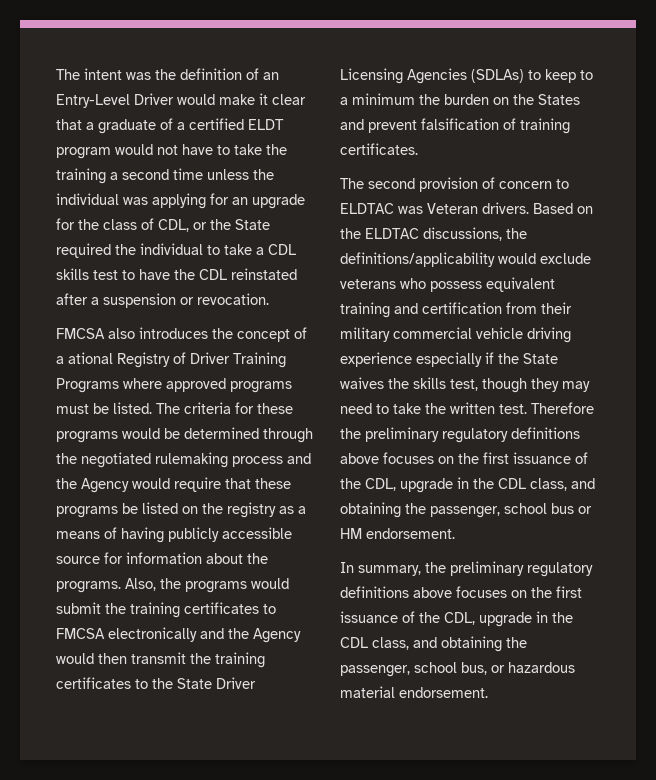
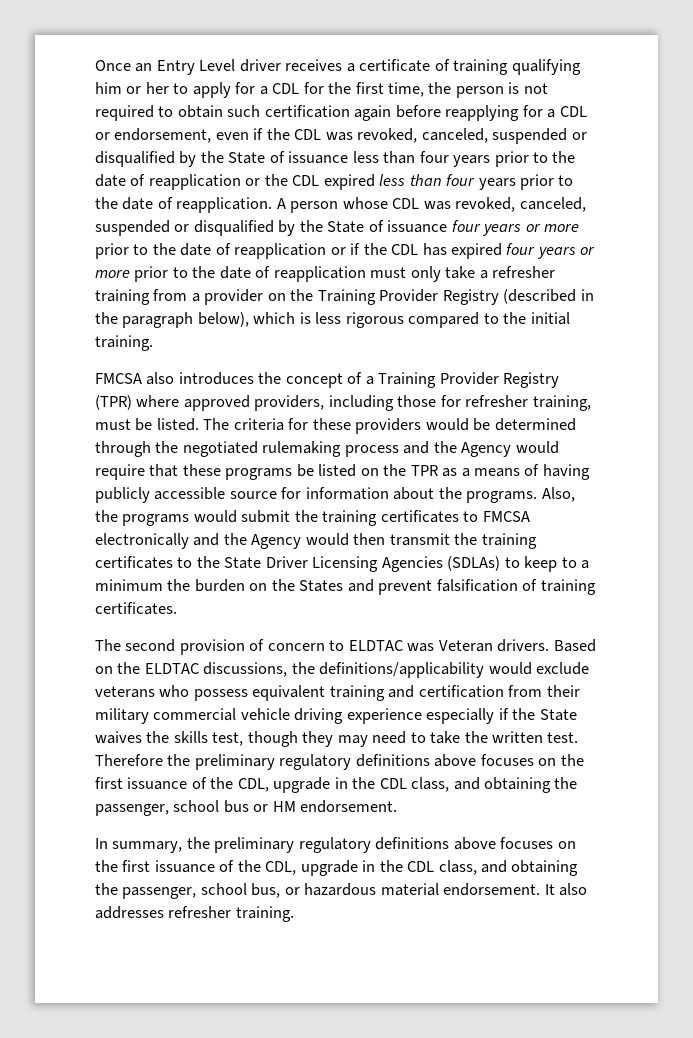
- The intent was the definition of an Entry-Level Driver would make it clear that a graduate of a certified ELDT program would not have to take the training a second time unless the individual was applying for an upgrade for the class of CDL, or the State required the individual to take a CDL skills test to have the CDL reinstated after a suspension or revocation.
+ Once an Entry Level driver receives a certificate of training qualifying him or her to apply for a CDL for the first time, the person is not required to obtain such certification again before reapplying for a CDL or endorsement, even if the CDL was revoked, canceled, suspended or disqualified by the State of issuance less than four years prior to the date of reapplication or the CDL expired less than four years prior to the date of reapplication. A person whose CDL was revoked, canceled, suspended or disqualified by the State of issuance four years or more prior to the date of reapplication or if the CDL has expired four years or more prior to the date of reapplication must only take a refresher training from a provider on the Training Provider Registry (described in the paragraph below), which is less rigorous compared to the initial training.
- FMCSA also introduces the concept of a ational Registry of Driver Training Programs where approved programs must be listed.
+ FMCSA also introduces the concept of a Training Provider Registry (TPR) where approved providers, including those for refresher training, must be listed.
- The criteria for these programs would be determined through the negotiated rulemaking process and the Agency would require that these programs be listed on the registry as a means of having publicly accessible source for information about the programs.
+ The criteria for these providers would be determined through the negotiated rulemaking process and the Agency would require that these programs be listed on the TPR as a means of having publicly accessible source for information about the programs.
+ It also addresses refresher training.

